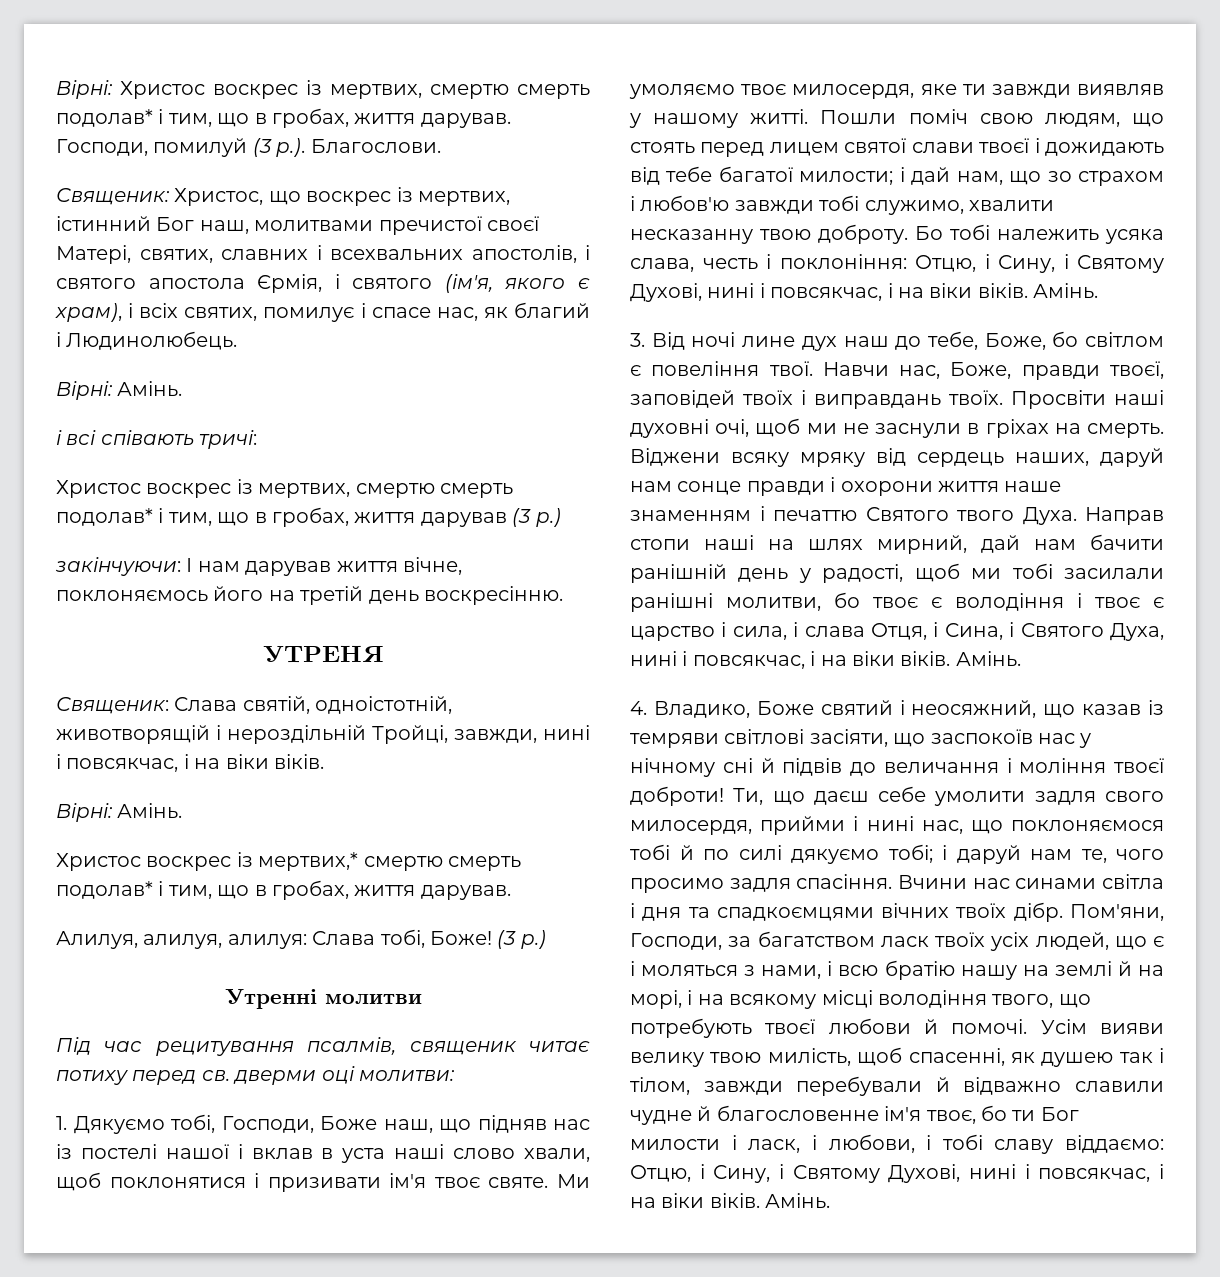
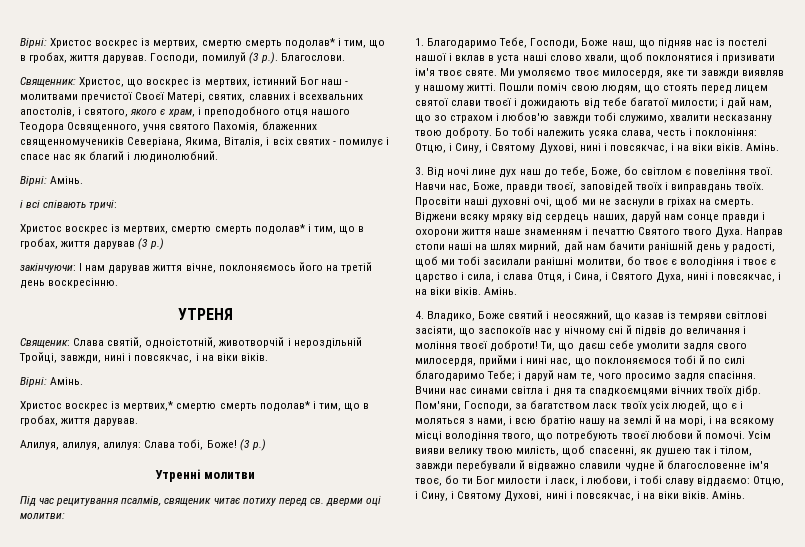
- Священик: Христос, що воскрес із мертвих, істинний Бог наш, молитвами пречистої своєї Матері, святих, славних і всехвальних апостолів, і святого апостола Єрмія, і святого (ім'я, якого є храм), і всіх святих, помилує і спасе нас, як благий і Людинолюбець.
+ Священник: Христос, що воскрес із мертвих, істинний Бог наш - молитвами пречистої Своєї Матері, святих, славних і всехвальних апостолів, і святого, якого є храм, і преподобного отця нашого Теодора Освященного, учня святого Пахомія, блаженних священномучеників Северіана, Якима, Віталія, і всіх святих - помилує і спасе нас як благий і людинолюбний.
- Священик: Слава святій, одноістотній, животворящій і нероздільній Тройці, завжди, нині і повсякчас, і на віки віків.
+ Священик: Слава святій, одноістотній, животворчій і нероздільній Тройці, завжди, нині і повсякчас, і на віки віків.
- 1. Дякуємо тобі, Господи, Боже наш, що підняв нас із постелі нашої і вклав в уста наші слово хвали, щоб поклонятися і призивати ім'я твоє святе.
+ 1. Благодаримо Тебе, Господи, Боже наш, що підняв нас із постелі нашої і вклав в уста наші слово хвали, щоб поклонятися і призивати ім'я твоє святе.
- Ти, що даєш себе умолити задля свого милосердя, прийми і нині нас, що поклоняємося тобі й по силі дякуємо тобі; і даруй нам те, чого просимо задля спасіння.
+ Ти, що даєш себе умолити задля свого милосердя, прийми і нині нас, що поклоняємося тобі й по силі благодаримо Тебе; і даруй нам те, чого просимо задля спасіння.

